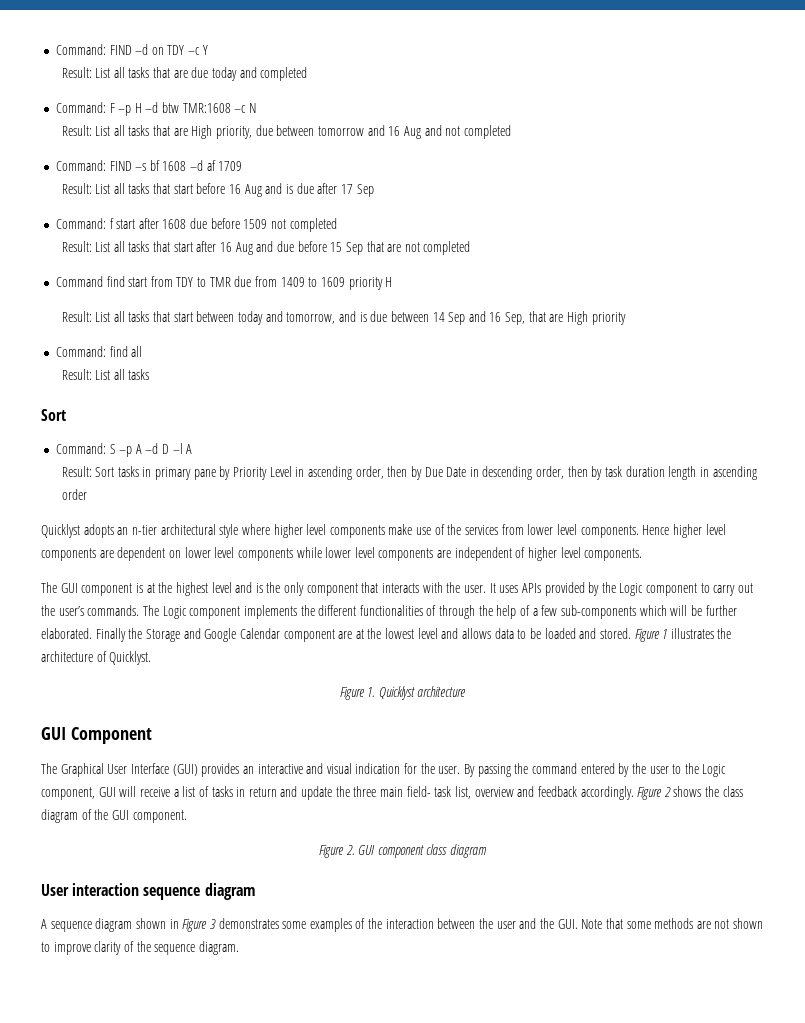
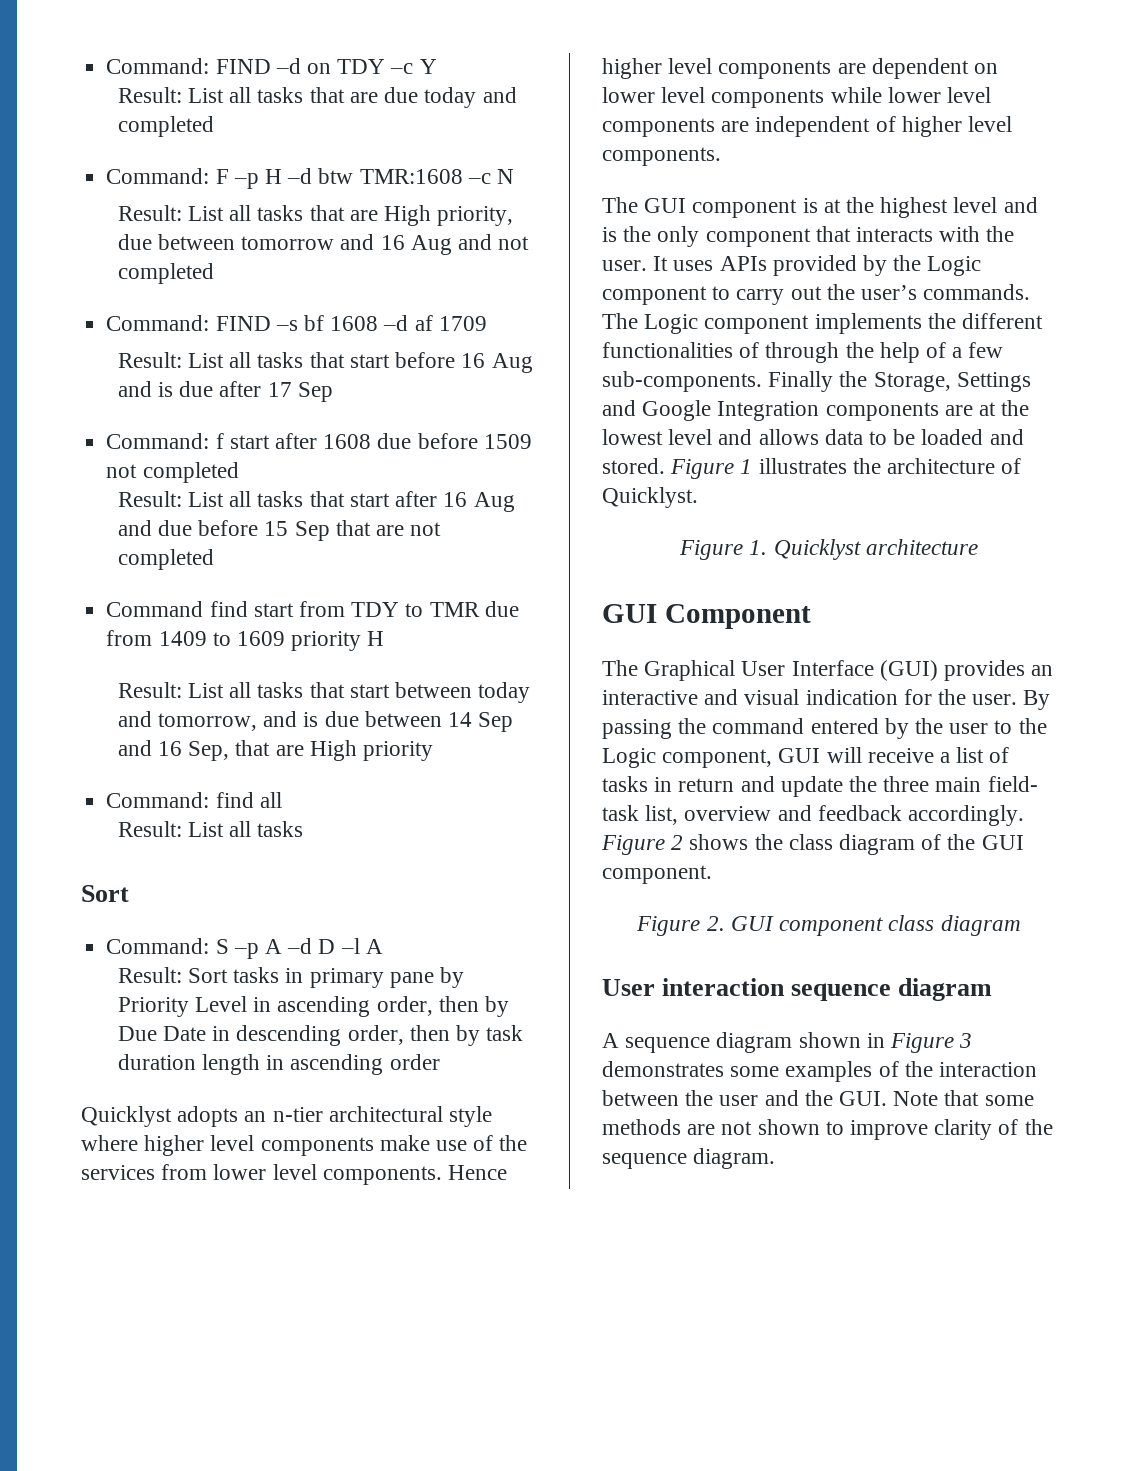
- The Logic component implements the different functionalities of through the help of a few sub-components which will be further elaborated. Finally the Storage and Google Calendar component are at the lowest level and allows data to be loaded and stored.
+ The Logic component implements the different functionalities of through the help of a few sub-components. Finally the Storage, Settings and Google Integration components are at the lowest level and allows data to be loaded and stored.

